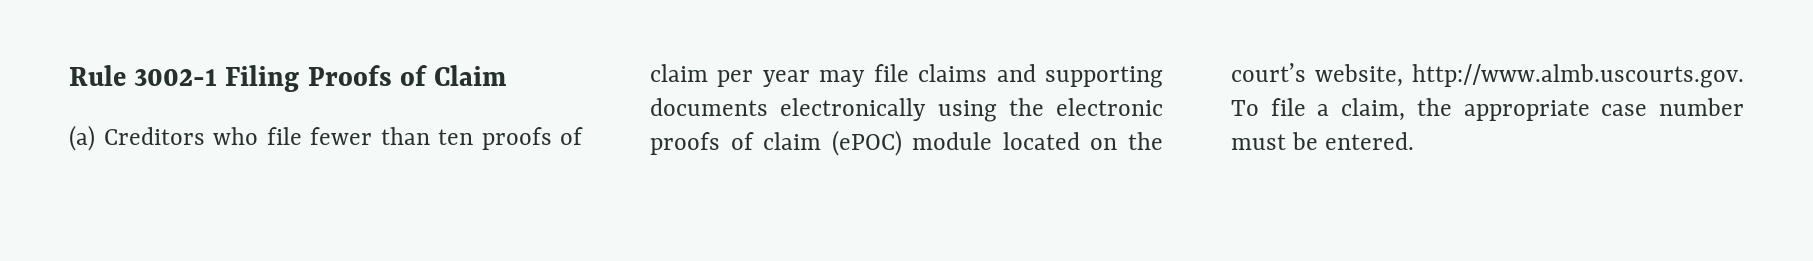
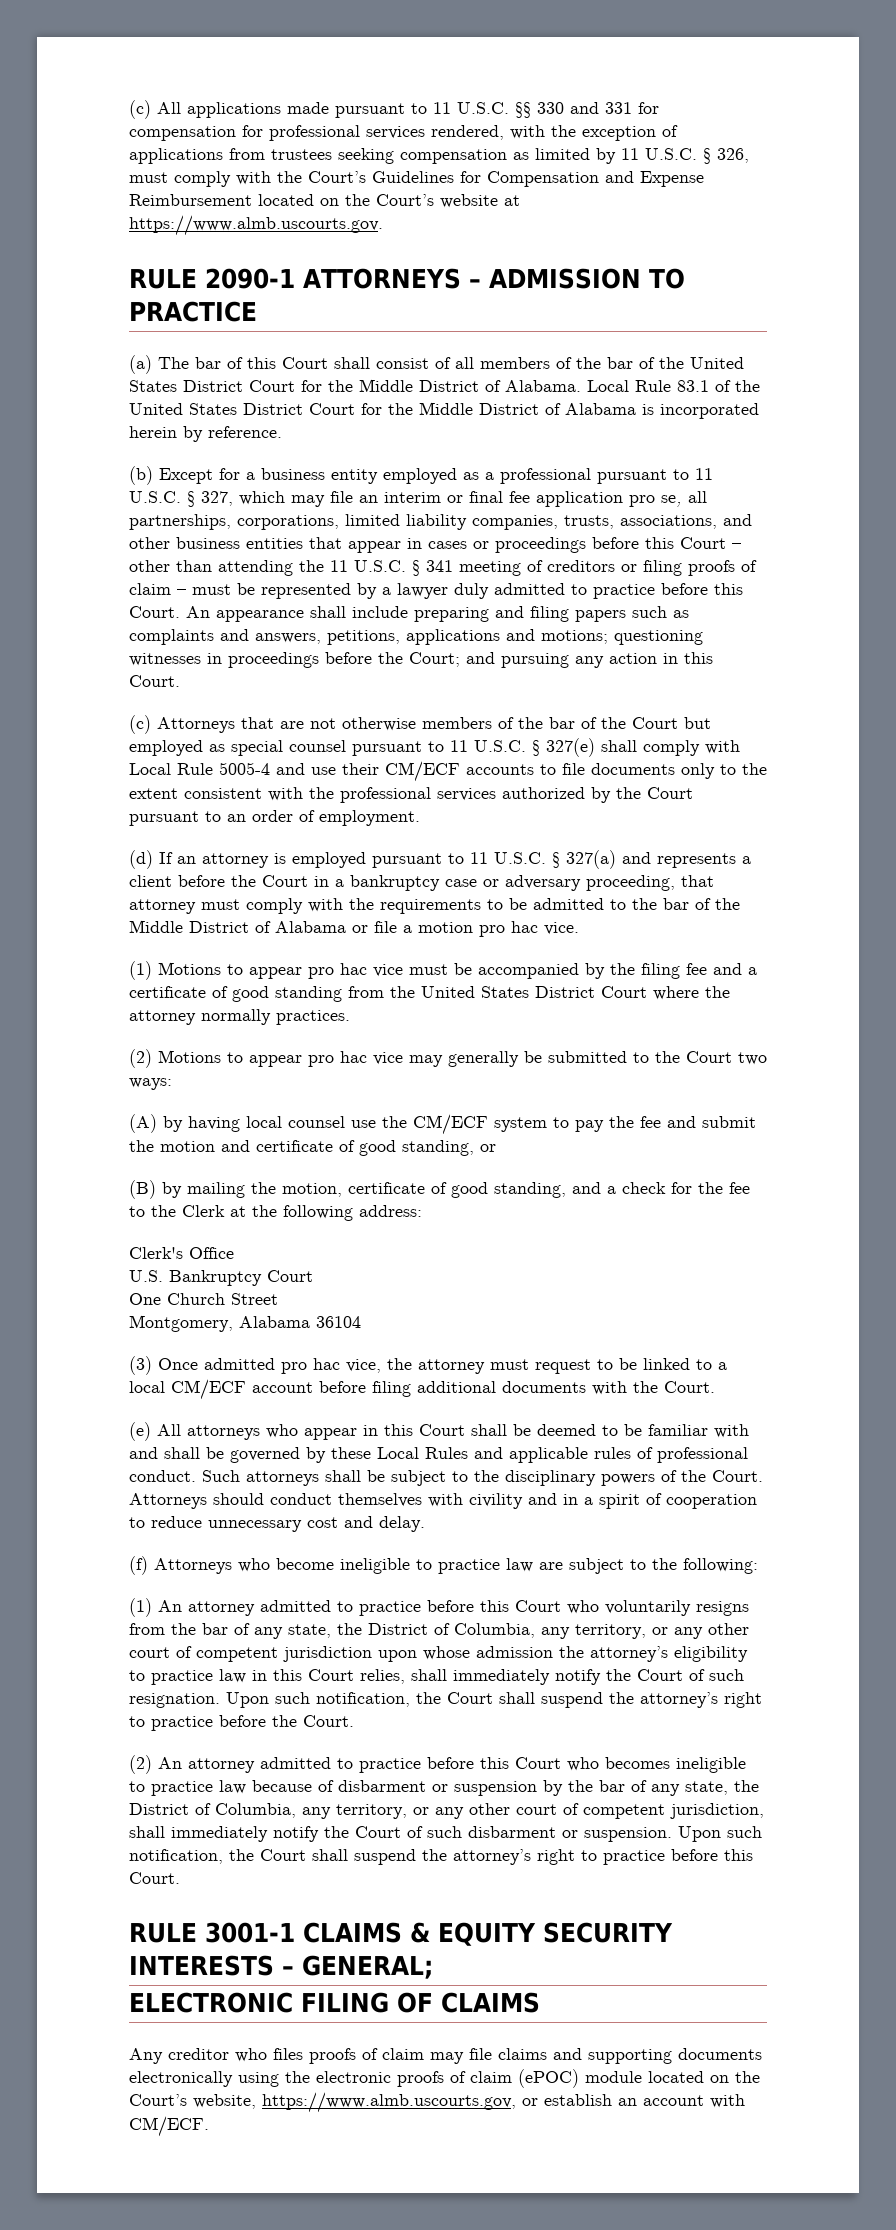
- Rule 3002-1 Filing Proofs of Claim
- (a) Creditors who file fewer than ten proofs of claim per year may file claims and supporting documents electronically using the electronic proofs of claim (ePOC) module located on the court’s website, http://www.almb.uscourts.gov. To file a claim, the appropriate case number must be entered.
+ (c) All applications made pursuant to 11 U.S.C. §§ 330 and 331 for compensation for professional services rendered, with the exception of applications from trustees seeking compensation as limited by 11 U.S.C. § 326, must comply with the Court’s Guidelines for Compensation and Expense Reimbursement located on the Court’s website at https://www.almb.uscourts.gov.
+ RULE 2090-1 ATTORNEYS – ADMISSION TO PRACTICE
+ (a) The bar of this Court shall consist of all members of the bar of the United States District Court for the Middle District of Alabama. Local Rule 83.1 of the United States District Court for the Middle District of Alabama is incorporated herein by reference.
+ (b) Except for a business entity employed as a professional pursuant to 11 U.S.C. § 327, which may file an interim or final fee application pro se, all partnerships, corporations, limited liability companies, trusts, associations, and other business entities that appear in cases or proceedings before this Court – other than attending the 11 U.S.C. § 341 meeting of creditors or filing proofs of claim – must be represented by a lawyer duly admitted to practice before this Court. An appearance shall include preparing and filing papers such as complaints and answers, petitions, applications and motions; questioning witnesses in proceedings before the Court; and pursuing any action in this Court.
+ (c) Attorneys that are not otherwise members of the bar of the Court but employed as special counsel pursuant to 11 U.S.C. § 327(e) shall comply with Local Rule 5005-4 and use their CM/ECF accounts to file documents only to the extent consistent with the professional services authorized by the Court pursuant to an order of employment.
+ (d) If an attorney is employed pursuant to 11 U.S.C. § 327(a) and represents a client before the Court in a bankruptcy case or adversary proceeding, that attorney must comply with the requirements to be admitted to the bar of the Middle District of Alabama or file a motion pro hac vice.
+ (1) Motions to appear pro hac vice must be accompanied by the filing fee and a certificate of good standing from the United States District Court where the attorney normally practices.
+ (2) Motions to appear pro hac vice may generally be submitted to the Court two ways:
+ (A) by having local counsel use the CM/ECF system to pay the fee and submit the motion and certificate of good standing, or
+ (B) by mailing the motion, certificate of good standing, and a check for the fee to the Clerk at the following address:
+ Clerk's Office
+ U.S. Bankruptcy Court
+ One Church Street
+ Montgomery, Alabama 36104
+ (3) Once admitted pro hac vice, the attorney must request to be linked to a local CM/ECF account before filing additional documents with the Court.
+ (e) All attorneys who appear in this Court shall be deemed to be familiar with and shall be governed by these Local Rules and applicable rules of professional conduct. Such attorneys shall be subject to the disciplinary powers of the Court. Attorneys should conduct themselves with civility and in a spirit of cooperation to reduce unnecessary cost and delay.
+ (f) Attorneys who become ineligible to practice law are subject to the following:
+ (1) An attorney admitted to practice before this Court who voluntarily resigns from the bar of any state, the District of Columbia, any territory, or any other court of competent jurisdiction upon whose admission the attorney’s eligibility to practice law in this Court relies, shall immediately notify the Court of such resignation. Upon such notification, the Court shall suspend the attorney’s right to practice before the Court.
+ (2) An attorney admitted to practice before this Court who becomes ineligible to practice law because of disbarment or suspension by the bar of any state, the District of Columbia, any territory, or any other court of competent jurisdiction, shall immediately notify the Court of such disbarment or suspension. Upon such notification, the Court shall suspend the attorney’s right to practice before this Court.
+ RULE 3001-1 CLAIMS & EQUITY SECURITY INTERESTS – GENERAL;
+ ELECTRONIC FILING OF CLAIMS
+ Any creditor who files proofs of claim may file claims and supporting documents electronically using the electronic proofs of claim (ePOC) module located on the Court’s website, https://www.almb.uscourts.gov, or establish an account with CM/ECF.

